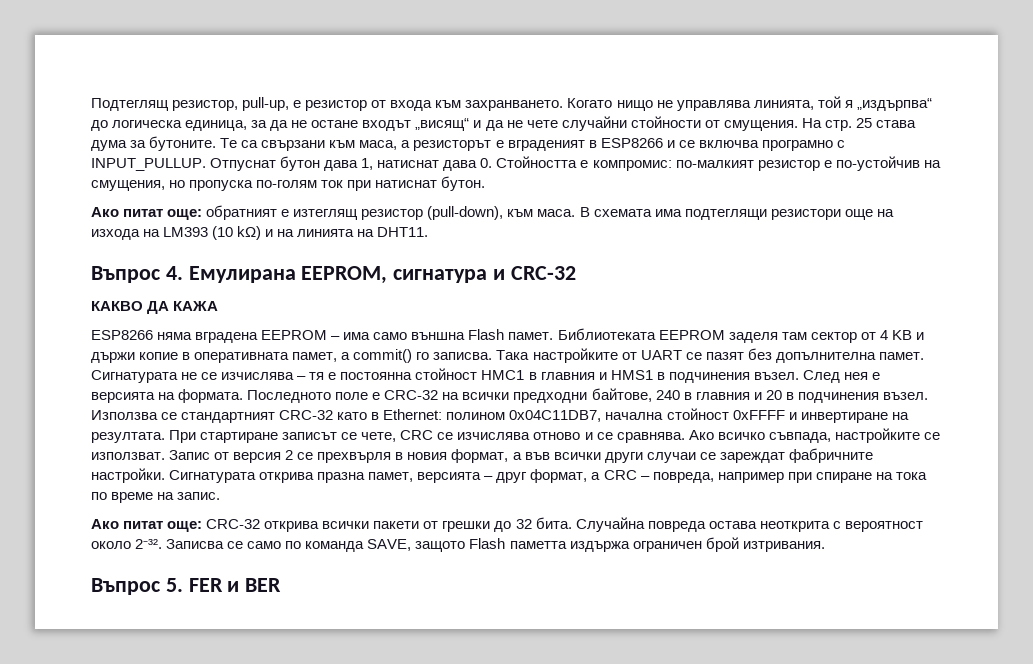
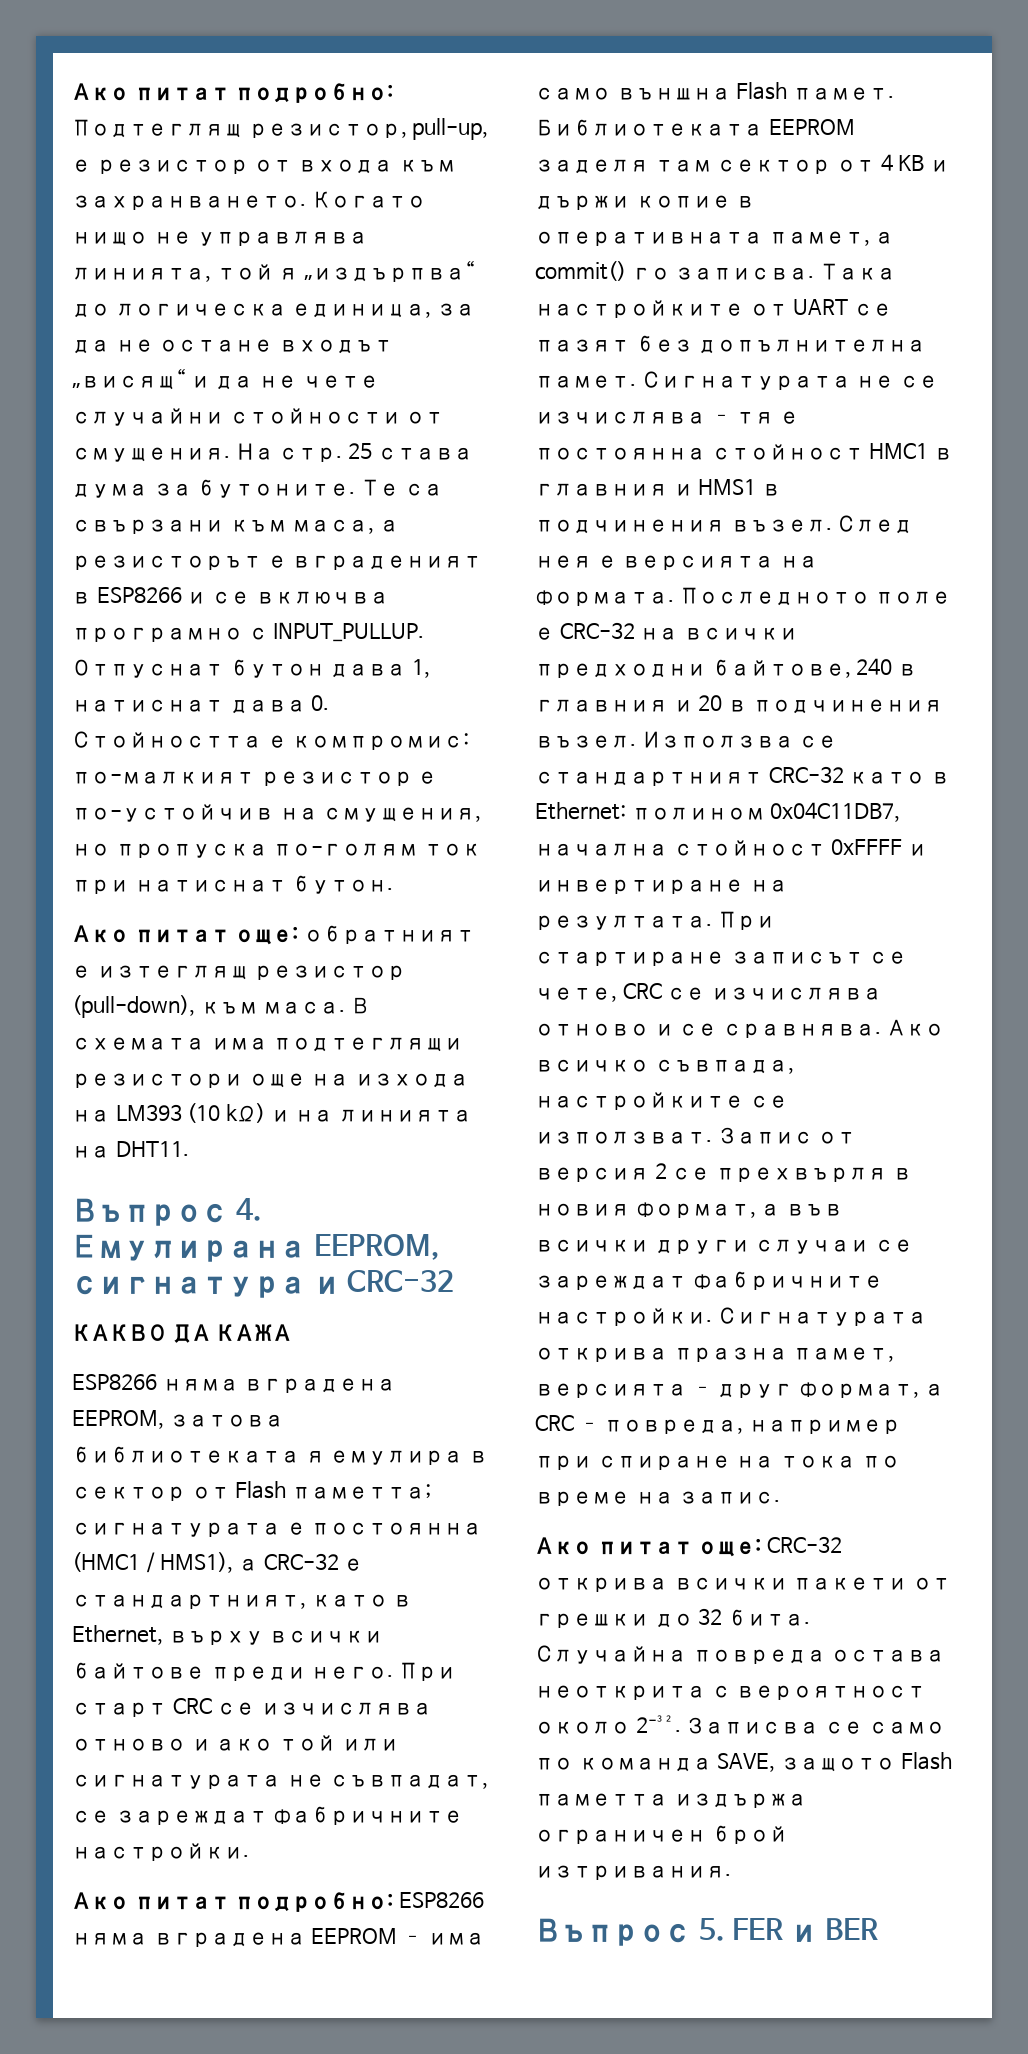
- Подтеглящ резистор, pull-up, е резистор от входа към захранването.
+ Ако питат подробно: Подтеглящ резистор, pull-up, е резистор от входа към захранването.
- ESP8266 няма вградена EEPROM – има само външна Flash памет.
+ ESP8266 няма вградена EEPROM, затова библиотеката я емулира в сектор от Flash паметта; сигнатурата е постоянна (HMC1 / HMS1), а CRC-32 е стандартният, като в Ethernet, върху всички байтове преди него. При старт CRC се изчислява отново и ако той или сигнатурата не съвпадат, се зареждат фабричните настройки.
+ Ако питат подробно: ESP8266 няма вградена EEPROM – има само външна Flash памет.

